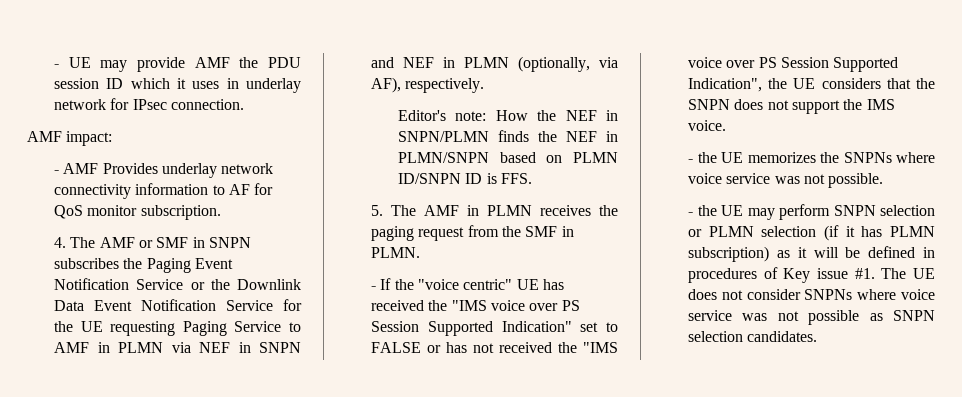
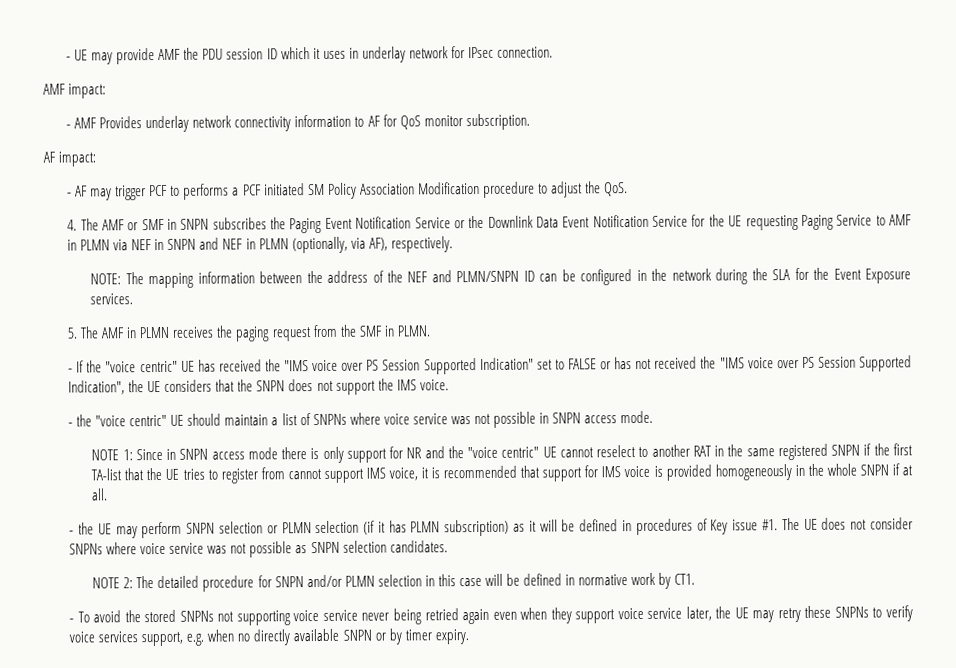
+ AF impact:
+ - AF may trigger PCF to performs a PCF initiated SM Policy Association Modification procedure to adjust the QoS.
- Editor's note: How the NEF in SNPN/PLMN finds the NEF in PLMN/SNPN based on PLMN ID/SNPN ID is FFS.
+ NOTE: The mapping information between the address of the NEF and PLMN/SNPN ID can be configured in the network during the SLA for the Event Exposure services.
- - the UE memorizes the SNPNs where voice service was not possible.
+ - the "voice centric" UE should maintain a list of SNPNs where voice service was not possible in SNPN access mode.
+ NOTE 1: Since in SNPN access mode there is only support for NR and the "voice centric" UE cannot reselect to another RAT in the same registered SNPN if the first TA-list that the UE tries to register from cannot support IMS voice, it is recommended that support for IMS voice is provided homogeneously in the whole SNPN if at all.
+ NOTE 2: The detailed procedure for SNPN and/or PLMN selection in this case will be defined in normative work by CT1.
+ - To avoid the stored SNPNs not supporting voice service never being retried again even when they support voice service later, the UE may retry these SNPNs to verify voice services support, e.g. when no directly available SNPN or by timer expiry.

